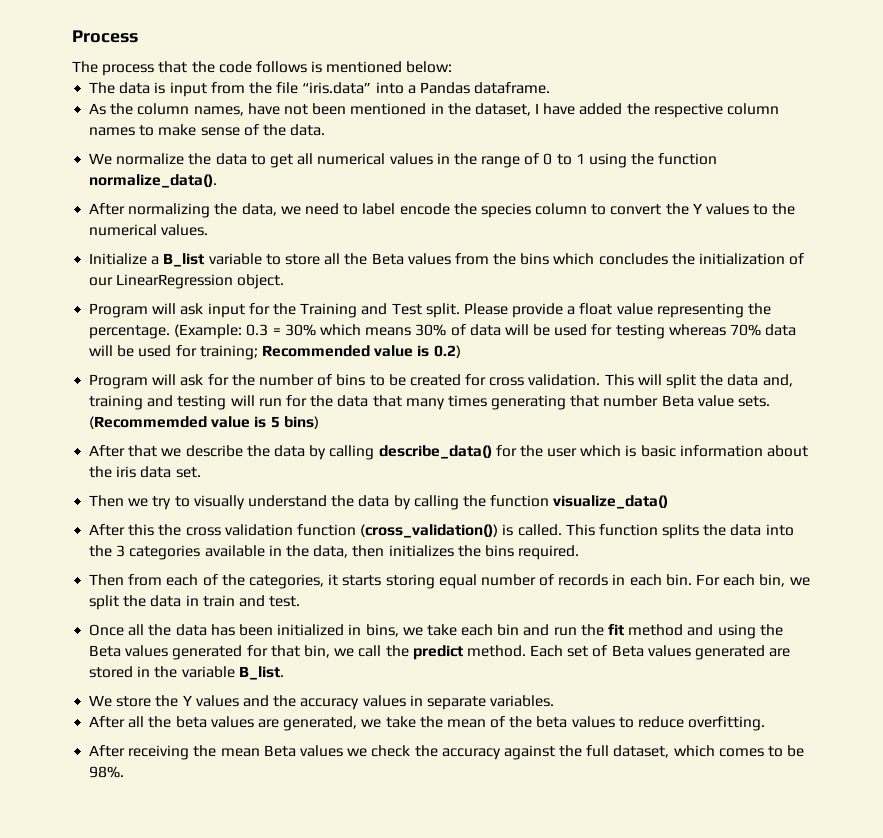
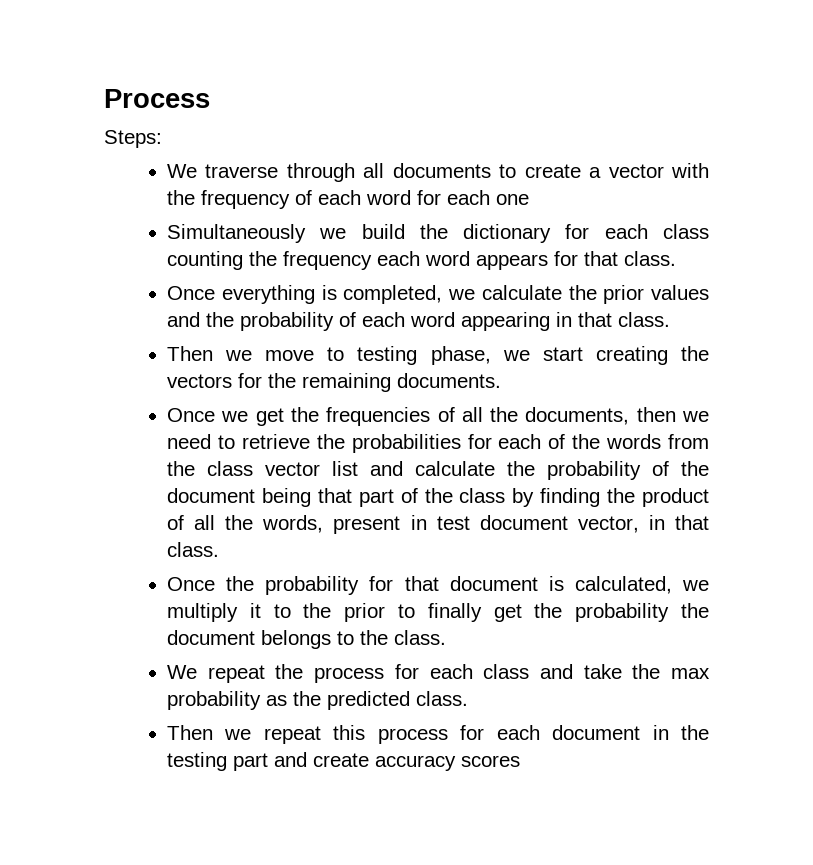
- The process that the code follows is mentioned below:
- The data is input from the file “iris.data” into a Pandas dataframe.
- As the column names, have not been mentioned in the dataset, I have added the respective column names to make sense of the data.
- We normalize the data to get all numerical values in the range of 0 to 1 using the function normalize_data().
- After normalizing the data, we need to label encode the species column to convert the Y values to the numerical values.
- Initialize a B_list variable to store all the Beta values from the bins which concludes the initialization of our LinearRegression object.
- Program will ask input for the Training and Test split. Please provide a float value representing the percentage. (Example: 0.3 = 30% which means 30% of data will be used for testing whereas 70% data will be used for training; Recommended value is 0.2)
- Program will ask for the number of bins to be created for cross validation. This will split the data and, training and testing will run for the data that many times generating that number Beta value sets. (Recommemded value is 5 bins)
- After that we describe the data by calling describe_data() for the user which is basic information about the iris data set.
- Then we try to visually understand the data by calling the function visualize_data()
- After this the cross validation function (cross_validation()) is called. This function splits the data into the 3 categories available in the data, then initializes the bins required.
- Then from each of the categories, it starts storing equal number of records in each bin. For each bin, we split the data in train and test.
- Once all the data has been initialized in bins, we take each bin and run the fit method and using the Beta values generated for that bin, we call the predict method. Each set of Beta values generated are stored in the variable B_list.
- We store the Y values and the accuracy values in separate variables.
- After all the beta values are generated, we take the mean of the beta values to reduce overfitting.
- After receiving the mean Beta values we check the accuracy against the full dataset, which comes to be 98%.
+ Steps:
+ We traverse through all documents to create a vector with the frequency of each word for each one
+ Simultaneously we build the dictionary for each class counting the frequency each word appears for that class.
+ Once everything is completed, we calculate the prior values and the probability of each word appearing in that class.
+ Then we move to testing phase, we start creating the vectors for the remaining documents.
+ Once we get the frequencies of all the documents, then we need to retrieve the probabilities for each of the words from the class vector list and calculate the probability of the document being that part of the class by finding the product of all the words, present in test document vector, in that class.
+ Once the probability for that document is calculated, we multiply it to the prior to finally get the probability the document belongs to the class.
+ We repeat the process for each class and take the max probability as the predicted class.
+ Then we repeat this process for each document in the testing part and create accuracy scores

